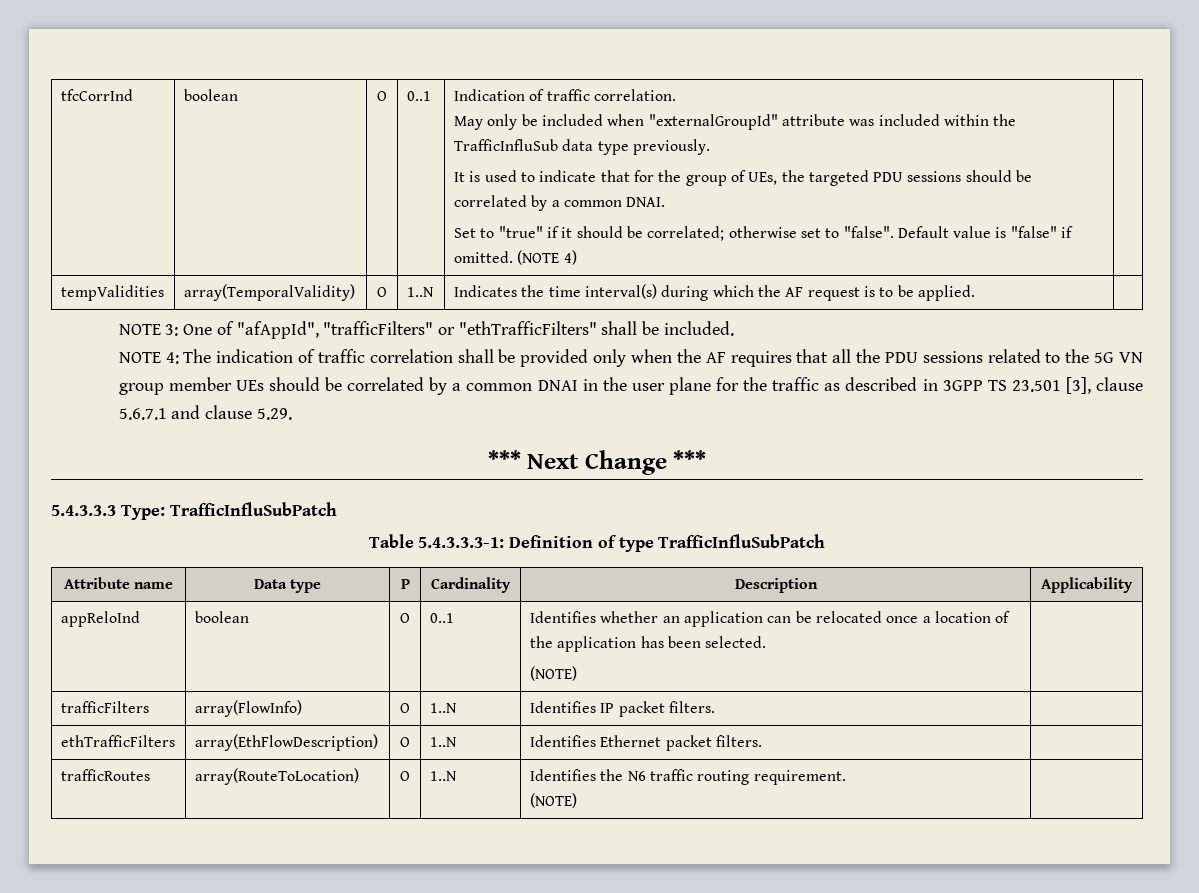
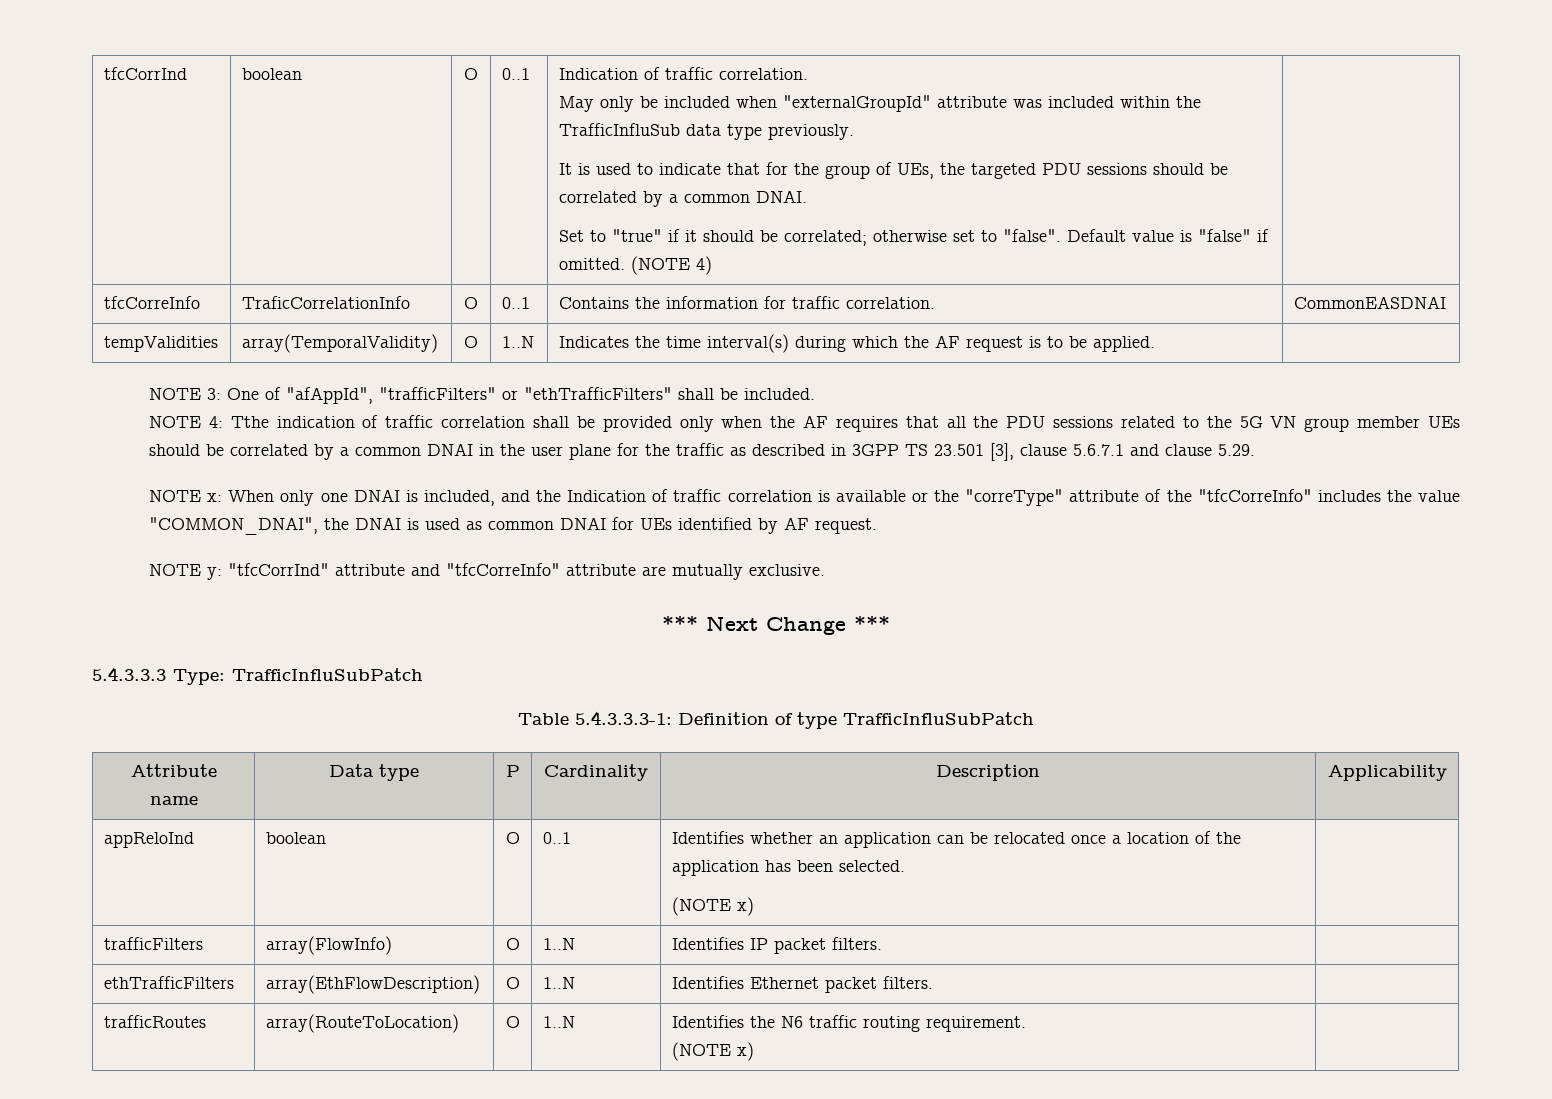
+ tfcCorreInfo | TraficCorrelationInfo | O | 0..1 | Contains the information for traffic correlation. | CommonEASDNAI
- NOTE 4: The indication of traffic correlation shall be provided only when the AF requires that all the PDU sessions related to the 5G VN group member UEs should be correlated by a common DNAI in the user plane for the traffic as described in 3GPP TS 23.501 [3], clause 5.6.7.1 and clause 5.29.
+ NOTE 4: Tthe indication of traffic correlation shall be provided only when the AF requires that all the PDU sessions related to the 5G VN group member UEs should be correlated by a common DNAI in the user plane for the traffic as described in 3GPP TS 23.501 [3], clause 5.6.7.1 and clause 5.29.
+ NOTE x: When only one DNAI is included, and the Indication of traffic correlation is available or the "correType" attribute of the "tfcCorreInfo" includes the value "COMMON_DNAI", the DNAI is used as common DNAI for UEs identified by AF request.
+ NOTE y: "tfcCorrInd" attribute and "tfcCorreInfo" attribute are mutually exclusive.
  appReloInd | boolean | O | 0..1 | Identifies whether an application can be relocated once a location of the application has been selected.
- (NOTE) |
+ (NOTE x) |
  trafficRoutes | array(RouteToLocation) | O | 1..N | Identifies the N6 traffic routing requirement.
- (NOTE) |
+ (NOTE x) |

